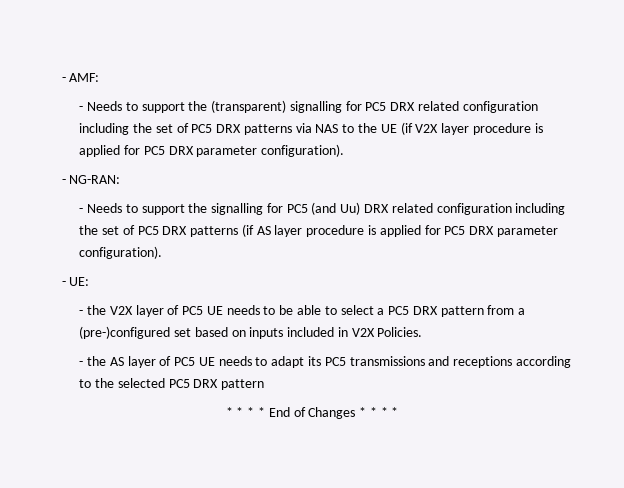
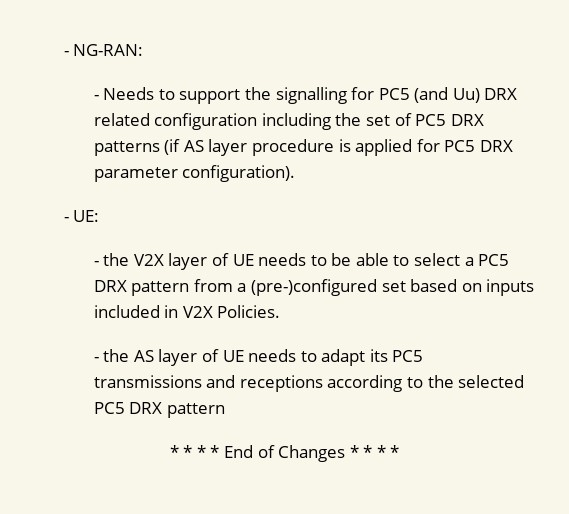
- - AMF:
- - Needs to support the (transparent) signalling for PC5 DRX related configuration including the set of PC5 DRX patterns via NAS to the UE (if V2X layer procedure is applied for PC5 DRX parameter configuration).
- - the V2X layer of PC5 UE needs to be able to select a PC5 DRX pattern from a (pre-)configured set based on inputs included in V2X Policies.
+ - the V2X layer of UE needs to be able to select a PC5 DRX pattern from a (pre-)configured set based on inputs included in V2X Policies.
- - the AS layer of PC5 UE needs to adapt its PC5 transmissions and receptions according to the selected PC5 DRX pattern
+ - the AS layer of UE needs to adapt its PC5 transmissions and receptions according to the selected PC5 DRX pattern

